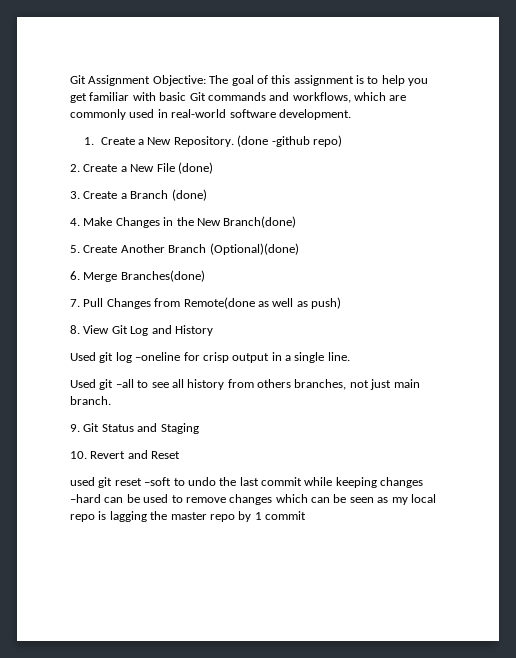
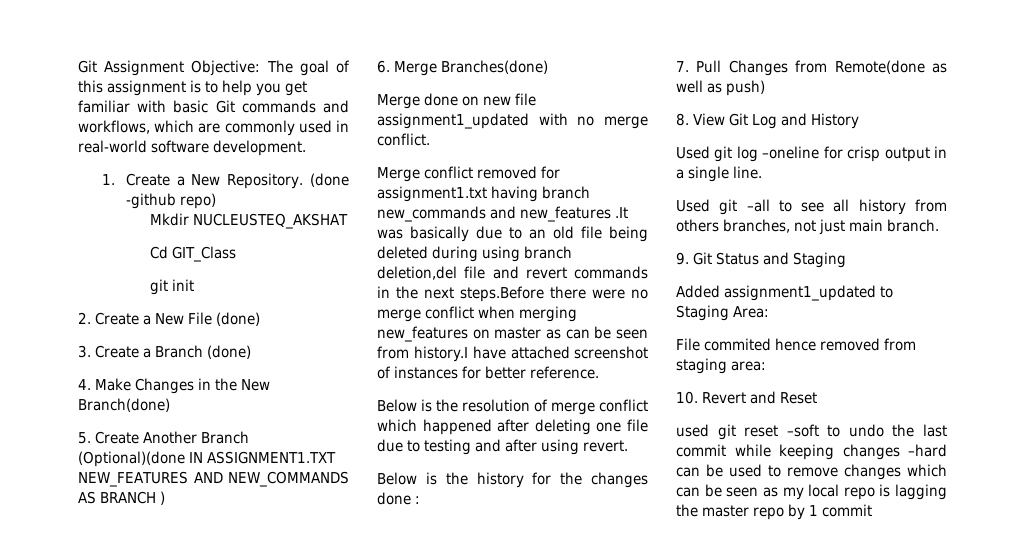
+ Mkdir NUCLEUSTEQ_AKSHAT
+ Cd GIT_Class
+ git init
- 5. Create Another Branch (Optional)(done)
+ 5. Create Another Branch (Optional)(done IN ASSIGNMENT1.TXT NEW_FEATURES AND NEW_COMMANDS AS BRANCH )
  6. Merge Branches(done)
+ Merge done on new file assignment1_updated with no merge conflict.
+ Merge conflict removed for assignment1.txt having branch new_commands and new_features .It was basically due to an old file being deleted during using branch deletion,del file and revert commands in the next steps.Before there were no merge conflict when merging new_features on master as can be seen from history.I have attached screenshot of instances for better reference.
+ Below is the resolution of merge conflict which happened after deleting one file due to testing and after using revert.
+ Below is the history for the changes done :
+ Added assignment1_updated to Staging Area:
+ File commited hence removed from staging area:

